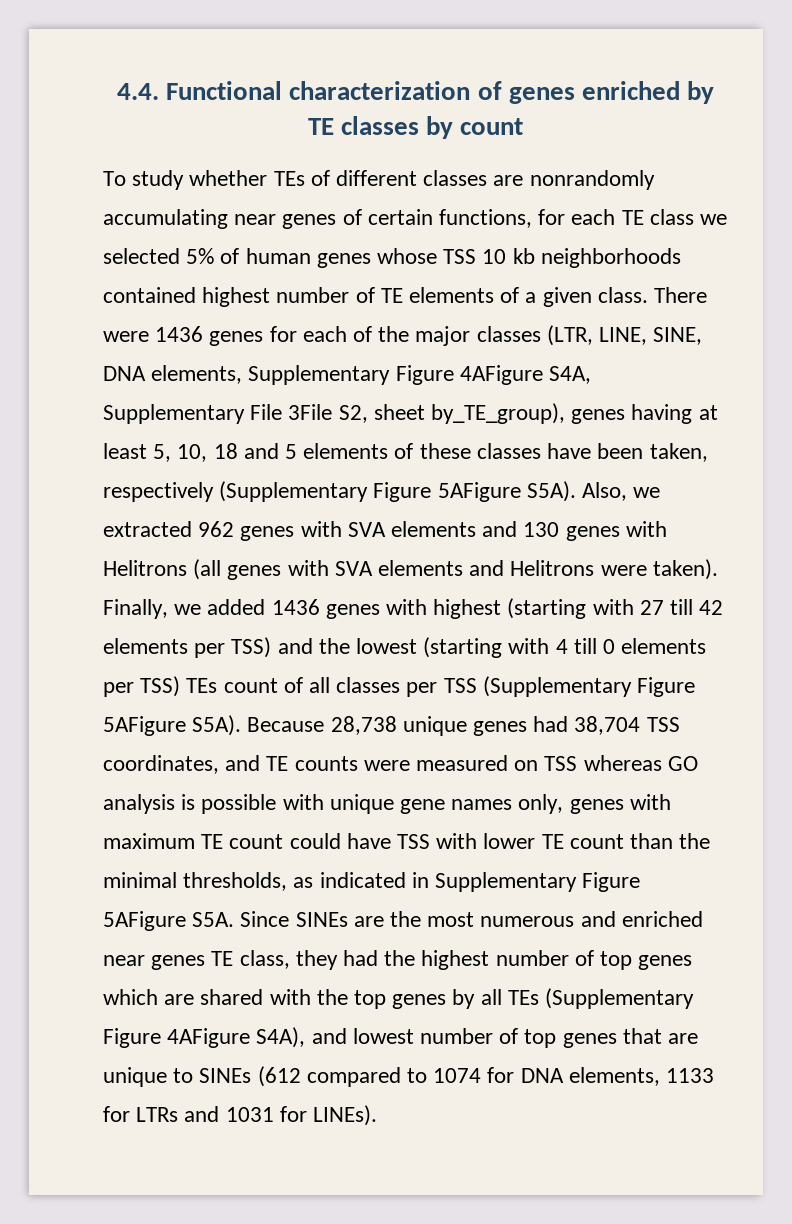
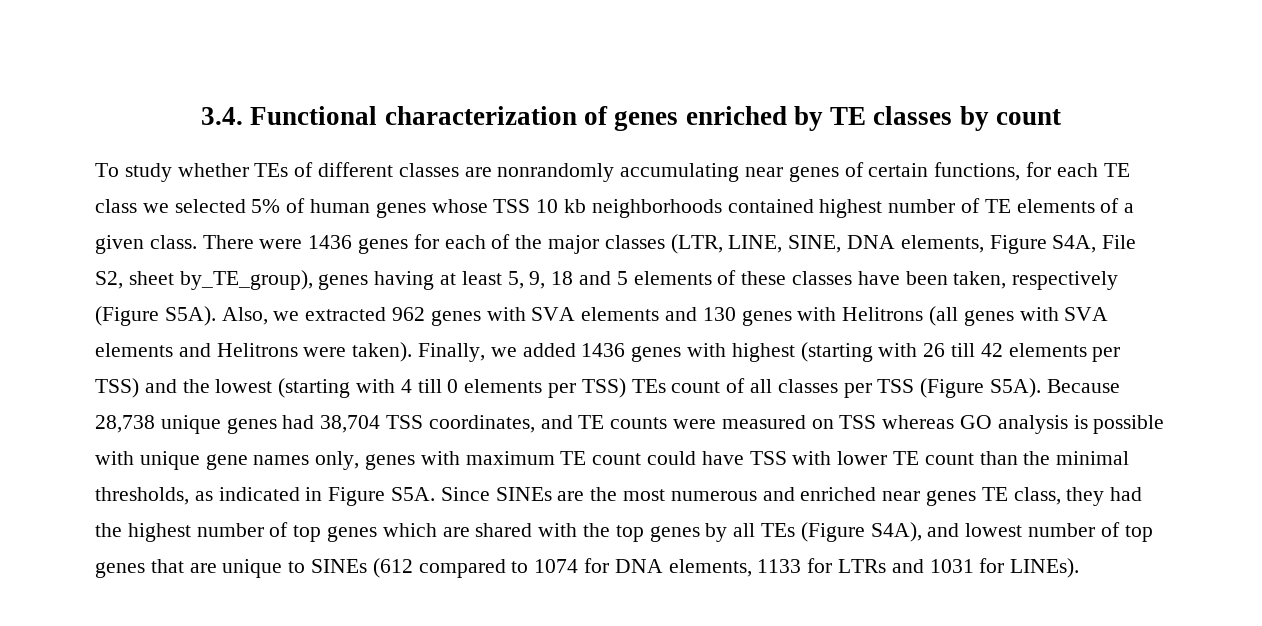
- 4.4. Functional characterization of genes enriched by TE classes by count
+ 3.4. Functional characterization of genes enriched by TE classes by count
- There were 1436 genes for each of the major classes (LTR, LINE, SINE, DNA elements, Supplementary Figure 4AFigure S4A, Supplementary File 3File S2, sheet by_TE_group), genes having at least 5, 10, 18 and 5 elements of these classes have been taken, respectively (Supplementary Figure 5AFigure S5A).
+ There were 1436 genes for each of the major classes (LTR, LINE, SINE, DNA elements, Figure S4A, File S2, sheet by_TE_group), genes having at least 5, 9, 18 and 5 elements of these classes have been taken, respectively (Figure S5A).
- Finally, we added 1436 genes with highest (starting with 27 till 42 elements per TSS) and the lowest (starting with 4 till 0 elements per TSS) TEs count of all classes per TSS (Supplementary Figure 5AFigure S5A).
+ Finally, we added 1436 genes with highest (starting with 26 till 42 elements per TSS) and the lowest (starting with 4 till 0 elements per TSS) TEs count of all classes per TSS (Figure S5A).
- Because 28,738 unique genes had 38,704 TSS coordinates, and TE counts were measured on TSS whereas GO analysis is possible with unique gene names only, genes with maximum TE count could have TSS with lower TE count than the minimal thresholds, as indicated in Supplementary Figure 5AFigure S5A. Since SINEs are the most numerous and enriched near genes TE class, they had the highest number of top genes which are shared with the top genes by all TEs (Supplementary Figure 4AFigure S4A), and lowest number of top genes that are unique to SINEs (612 compared to 1074 for DNA elements, 1133 for LTRs and 1031 for LINEs).
+ Because 28,738 unique genes had 38,704 TSS coordinates, and TE counts were measured on TSS whereas GO analysis is possible with unique gene names only, genes with maximum TE count could have TSS with lower TE count than the minimal thresholds, as indicated in Figure S5A. Since SINEs are the most numerous and enriched near genes TE class, they had the highest number of top genes which are shared with the top genes by all TEs (Figure S4A), and lowest number of top genes that are unique to SINEs (612 compared to 1074 for DNA elements, 1133 for LTRs and 1031 for LINEs).

